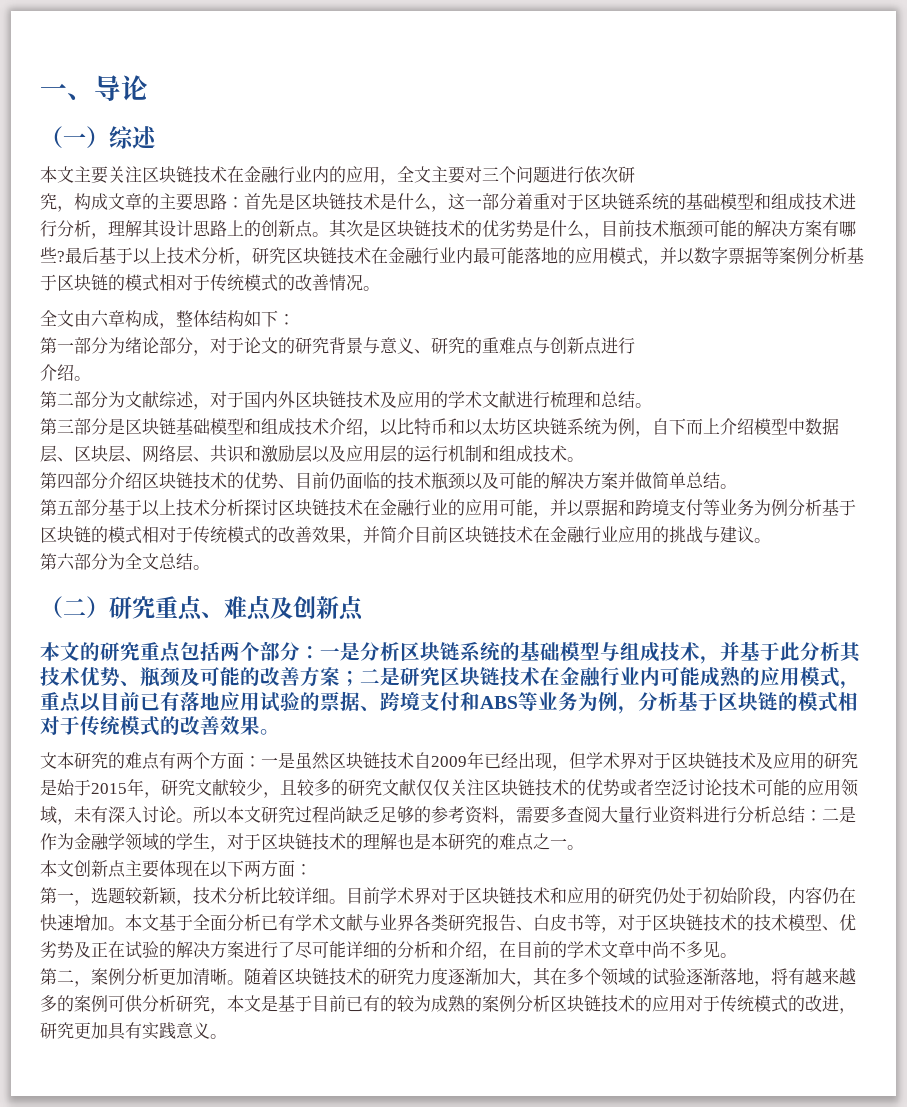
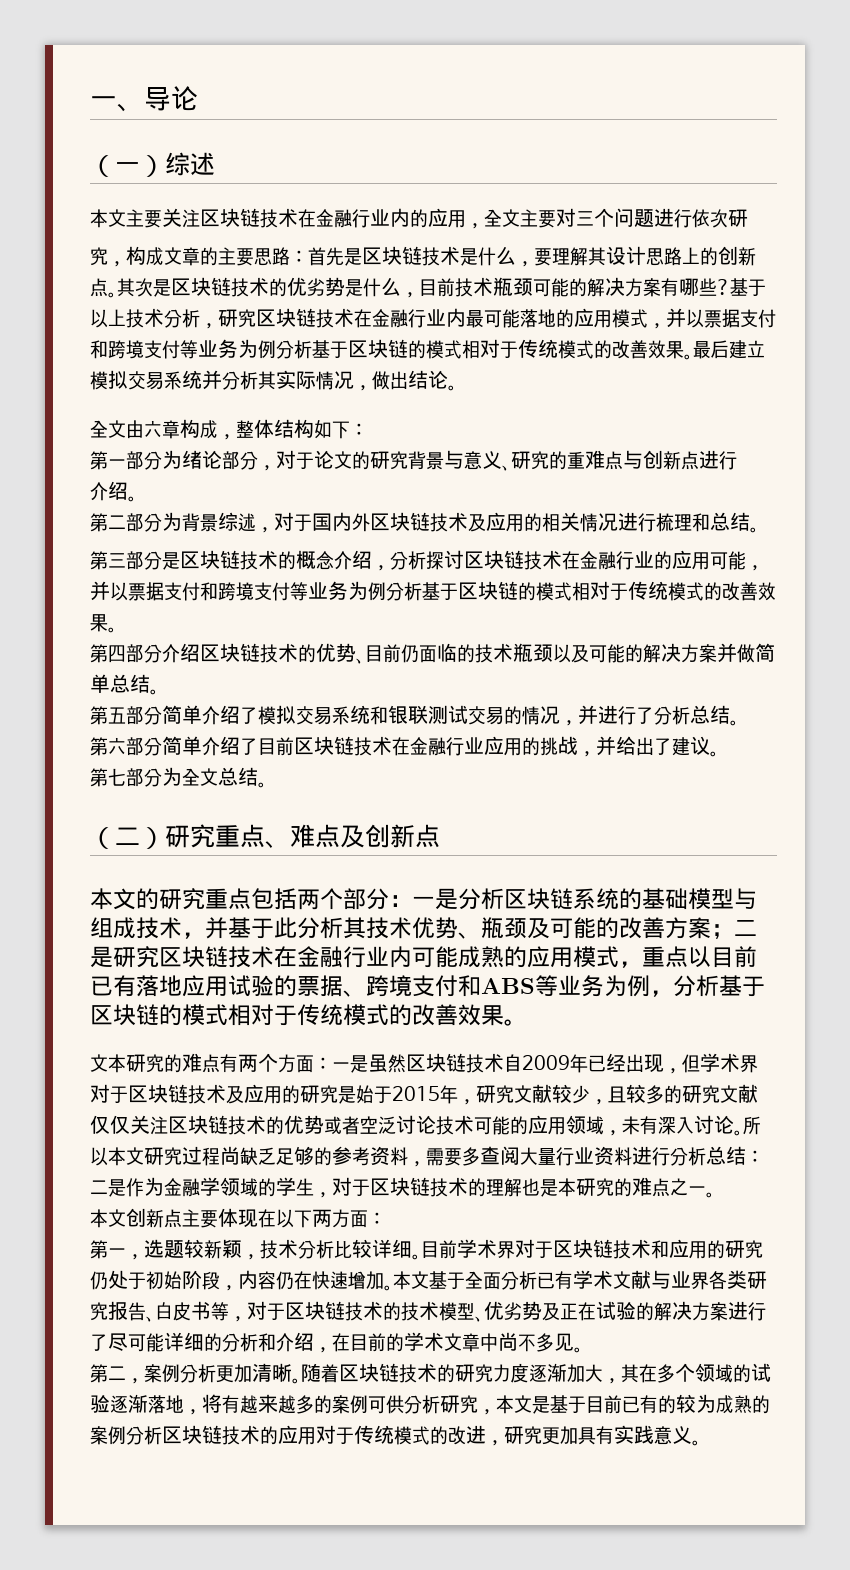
- 究，构成文章的主要思路：首先是区块链技术是什么，这一部分着重对于区块链系统的基础模型和组成技术进行分析，理解其设计思路上的创新点。
+ 究，构成文章的主要思路：首先是区块链技术是什么，要理解其设计思路上的创新点。
- 最后基于以上技术分析，研究区块链技术在金融行业内最可能落地的应用模式，并以数字票据等案例分析基于区块链的模式相对于传统模式的改善情况。
+ 基于以上技术分析，研究区块链技术在金融行业内最可能落地的应用模式，并以票据支付和跨境支付等业务为例分析基于区块链的模式相对于传统模式的改善效果。最后建立模拟交易系统并分析其实际情况，做出结论。
- 第二部分为文献综述，对于国内外区块链技术及应用的学术文献进行梳理和总结。
+ 第二部分为背景综述，对于国内外区块链技术及应用的相关情况进行梳理和总结。
- 第三部分是区块链基础模型和组成技术介绍，以比特币和以太坊区块链系统为例，自下而上介绍模型中数据层、区块层、网络层、共识和激励层以及应用层的运行机制和组成技术。
+ 第三部分是区块链技术的概念介绍，分析探讨区块链技术在金融行业的应用可能，并以票据支付和跨境支付等业务为例分析基于区块链的模式相对于传统模式的改善效果。
- 第五部分基于以上技术分析探讨区块链技术在金融行业的应用可能，并以票据和跨境支付等业务为例分析基于区块链的模式相对于传统模式的改善效果，并简介目前区块链技术在金融行业应用的挑战与建议。
+ 第五部分简单介绍了模拟交易系统和银联测试交易的情况，并进行了分析总结。
+ 第六部分简单介绍了目前区块链技术在金融行业应用的挑战，并给出了建议。
- 第六部分为全文总结。
+ 第七部分为全文总结。

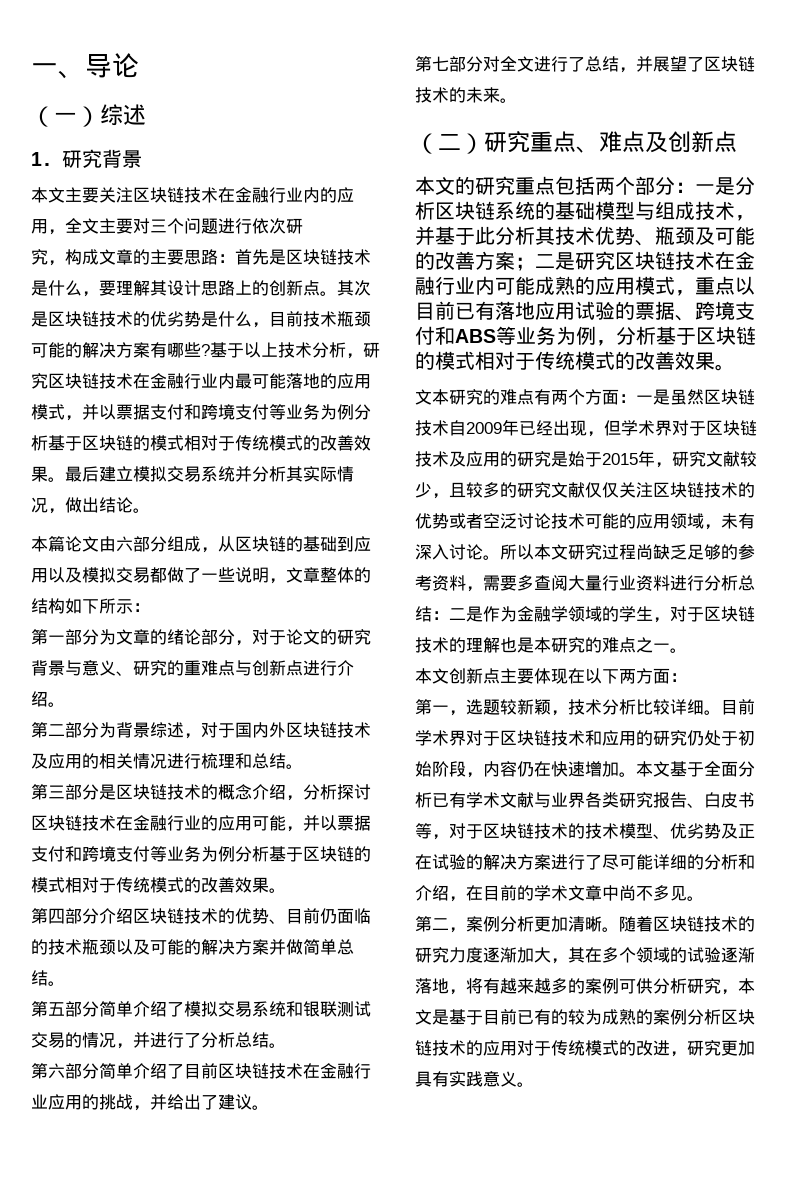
+ 1．研究背景
- 全文由六章构成，整体结构如下：
+ 本篇论文由六部分组成，从区块链的基础到应用以及模拟交易都做了一些说明，文章整体的结构如下所示：
- 第一部分为绪论部分，对于论文的研究背景与意义、研究的重难点与创新点进行
- 介绍。
+ 第一部分为文章的绪论部分，对于论文的研究背景与意义、研究的重难点与创新点进行介绍。
- 第七部分为全文总结。
+ 第七部分对全文进行了总结，并展望了区块链技术的未来。

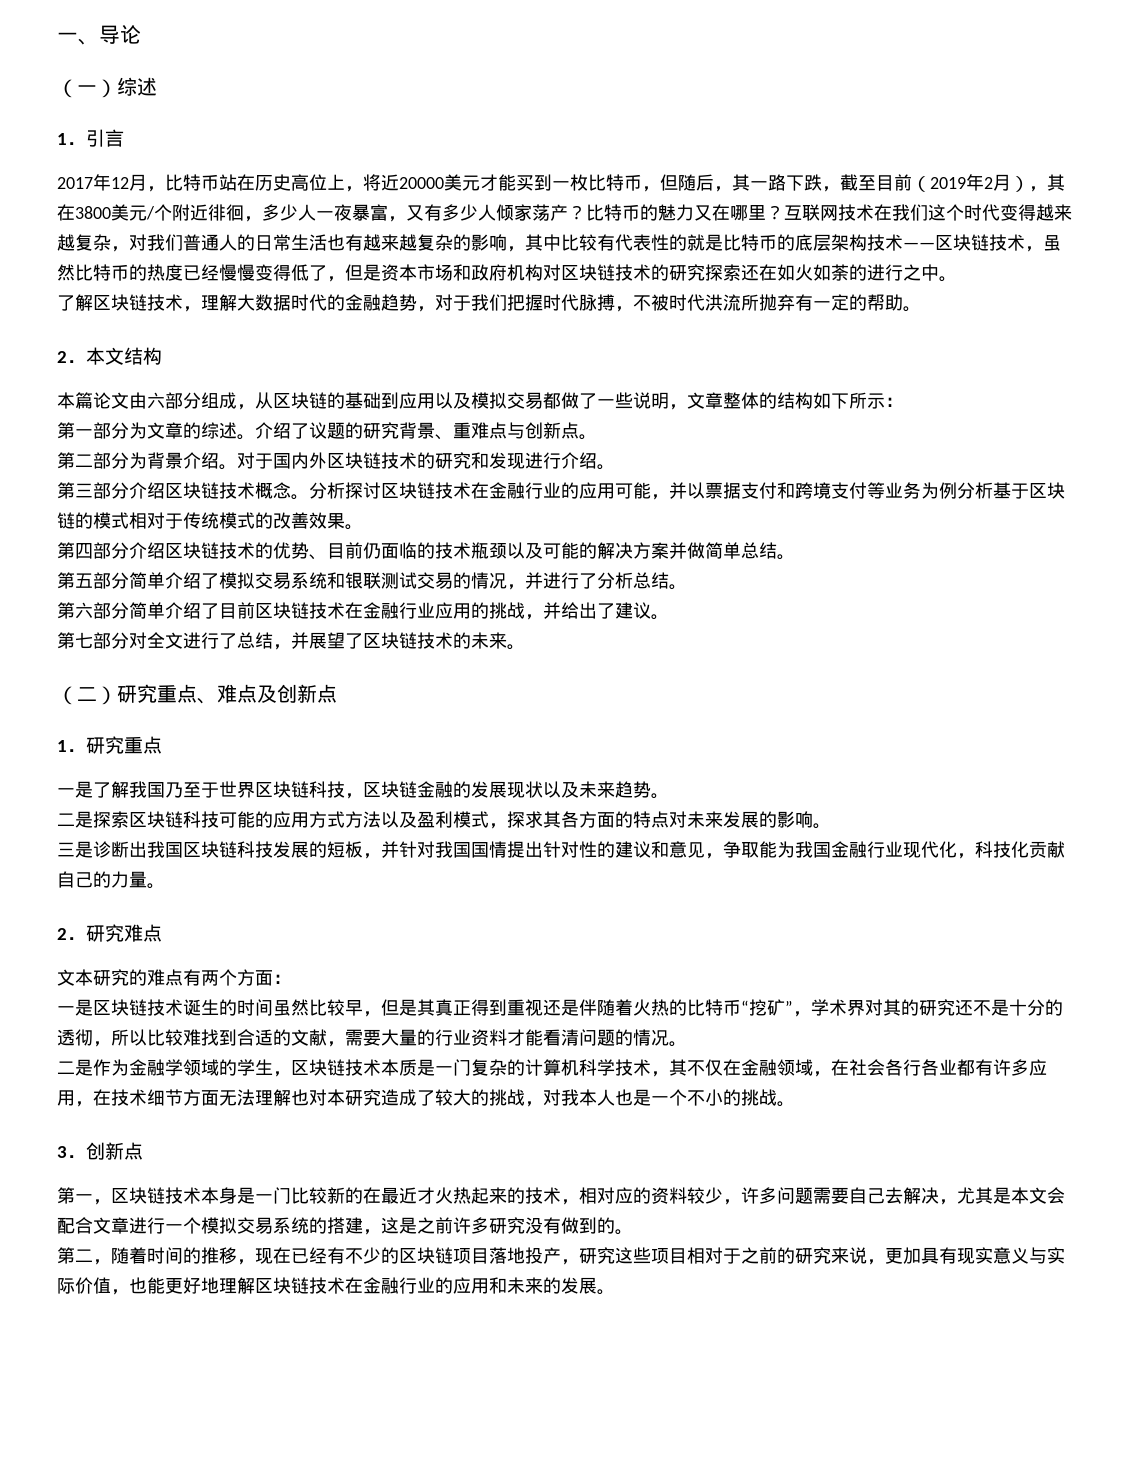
- 1．研究背景
- 本文主要关注区块链技术在金融行业内的应用，全文主要对三个问题进行依次研
- 究，构成文章的主要思路：首先是区块链技术是什么，要理解其设计思路上的创新点。其次是区块链技术的优劣势是什么，目前技术瓶颈可能的解决方案有哪些?基于以上技术分析，研究区块链技术在金融行业内最可能落地的应用模式，并以票据支付和跨境支付等业务为例分析基于区块链的模式相对于传统模式的改善效果。最后建立模拟交易系统并分析其实际情况，做出结论。
+ 1．引言
+ 2017年12月，比特币站在历史高位上，将近20000美元才能买到一枚比特币，但随后，其一路下跌，截至目前（2019年2月），其在3800美元/个附近徘徊，多少人一夜暴富，又有多少人倾家荡产？比特币的魅力又在哪里？互联网技术在我们这个时代变得越来越复杂，对我们普通人的日常生活也有越来越复杂的影响，其中比较有代表性的就是比特币的底层架构技术——区块链技术，虽然比特币的热度已经慢慢变得低了，但是资本市场和政府机构对区块链技术的研究探索还在如火如荼的进行之中。
+ 了解区块链技术，理解大数据时代的金融趋势，对于我们把握时代脉搏，不被时代洪流所抛弃有一定的帮助。
+ 2．本文结构
- 第一部分为文章的绪论部分，对于论文的研究背景与意义、研究的重难点与创新点进行介绍。
+ 第一部分为文章的综述。介绍了议题的研究背景、重难点与创新点。
- 第二部分为背景综述，对于国内外区块链技术及应用的相关情况进行梳理和总结。
+ 第二部分为背景介绍。对于国内外区块链技术的研究和发现进行介绍。
- 第三部分是区块链技术的概念介绍，分析探讨区块链技术在金融行业的应用可能，并以票据支付和跨境支付等业务为例分析基于区块链的模式相对于传统模式的改善效果。
+ 第三部分介绍区块链技术概念。分析探讨区块链技术在金融行业的应用可能，并以票据支付和跨境支付等业务为例分析基于区块链的模式相对于传统模式的改善效果。
- 本文的研究重点包括两个部分：一是分析区块链系统的基础模型与组成技术，并基于此分析其技术优势、瓶颈及可能的改善方案；二是研究区块链技术在金融行业内可能成熟的应用模式，重点以目前已有落地应用试验的票据、跨境支付和ABS等业务为例，分析基于区块链的模式相对于传统模式的改善效果。
+ 1．研究重点
+ 一是了解我国乃至于世界区块链科技，区块链金融的发展现状以及未来趋势。
+ 二是探索区块链科技可能的应用方式方法以及盈利模式，探求其各方面的特点对未来发展的影响。
+ 三是诊断出我国区块链科技发展的短板，并针对我国国情提出针对性的建议和意见，争取能为我国金融行业现代化，科技化贡献自己的力量。
+ 2．研究难点
- 文本研究的难点有两个方面：一是虽然区块链技术自2009年已经出现，但学术界对于区块链技术及应用的研究是始于2015年，研究文献较少，且较多的研究文献仅仅关注区块链技术的优势或者空泛讨论技术可能的应用领域，未有深入讨论。所以本文研究过程尚缺乏足够的参考资料，需要多查阅大量行业资料进行分析总结：二是作为金融学领域的学生，对于区块链技术的理解也是本研究的难点之一。
- 本文创新点主要体现在以下两方面：
- 第一，选题较新颖，技术分析比较详细。目前学术界对于区块链技术和应用的研究仍处于初始阶段，内容仍在快速增加。本文基于全面分析已有学术文献与业界各类研究报告、白皮书等，对于区块链技术的技术模型、优劣势及正在试验的解决方案进行了尽可能详细的分析和介绍，在目前的学术文章中尚不多见。
- 第二，案例分析更加清晰。随着区块链技术的研究力度逐渐加大，其在多个领域的试验逐渐落地，将有越来越多的案例可供分析研究，本文是基于目前已有的较为成熟的案例分析区块链技术的应用对于传统模式的改进，研究更加具有实践意义。
+ 文本研究的难点有两个方面：
+ 一是区块链技术诞生的时间虽然比较早，但是其真正得到重视还是伴随着火热的比特币“挖矿”，学术界对其的研究还不是十分的透彻，所以比较难找到合适的文献，需要大量的行业资料才能看清问题的情况。
+ 二是作为金融学领域的学生，区块链技术本质是一门复杂的计算机科学技术，其不仅在金融领域，在社会各行各业都有许多应用，在技术细节方面无法理解也对本研究造成了较大的挑战，对我本人也是一个不小的挑战。
+ 3．创新点
+ 第一，区块链技术本身是一门比较新的在最近才火热起来的技术，相对应的资料较少，许多问题需要自己去解决，尤其是本文会配合文章进行一个模拟交易系统的搭建，这是之前许多研究没有做到的。
+ 第二，随着时间的推移，现在已经有不少的区块链项目落地投产，研究这些项目相对于之前的研究来说，更加具有现实意义与实际价值，也能更好地理解区块链技术在金融行业的应用和未来的发展。

